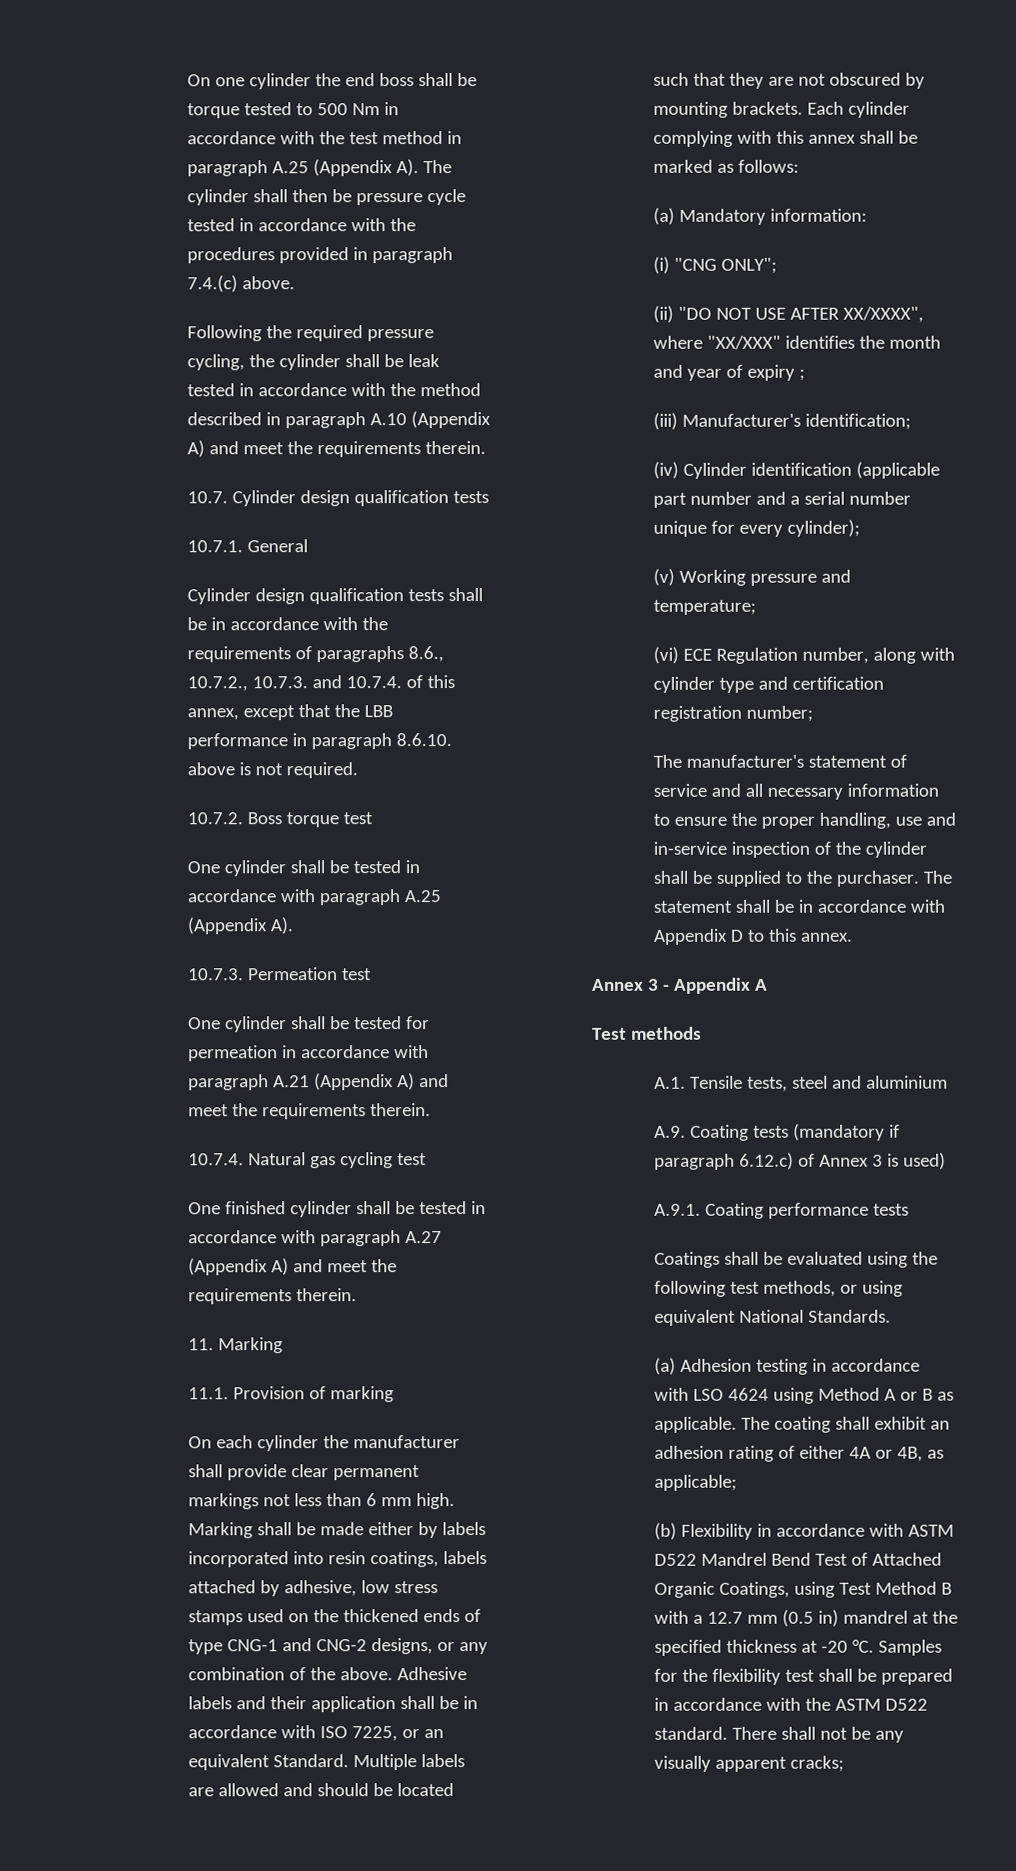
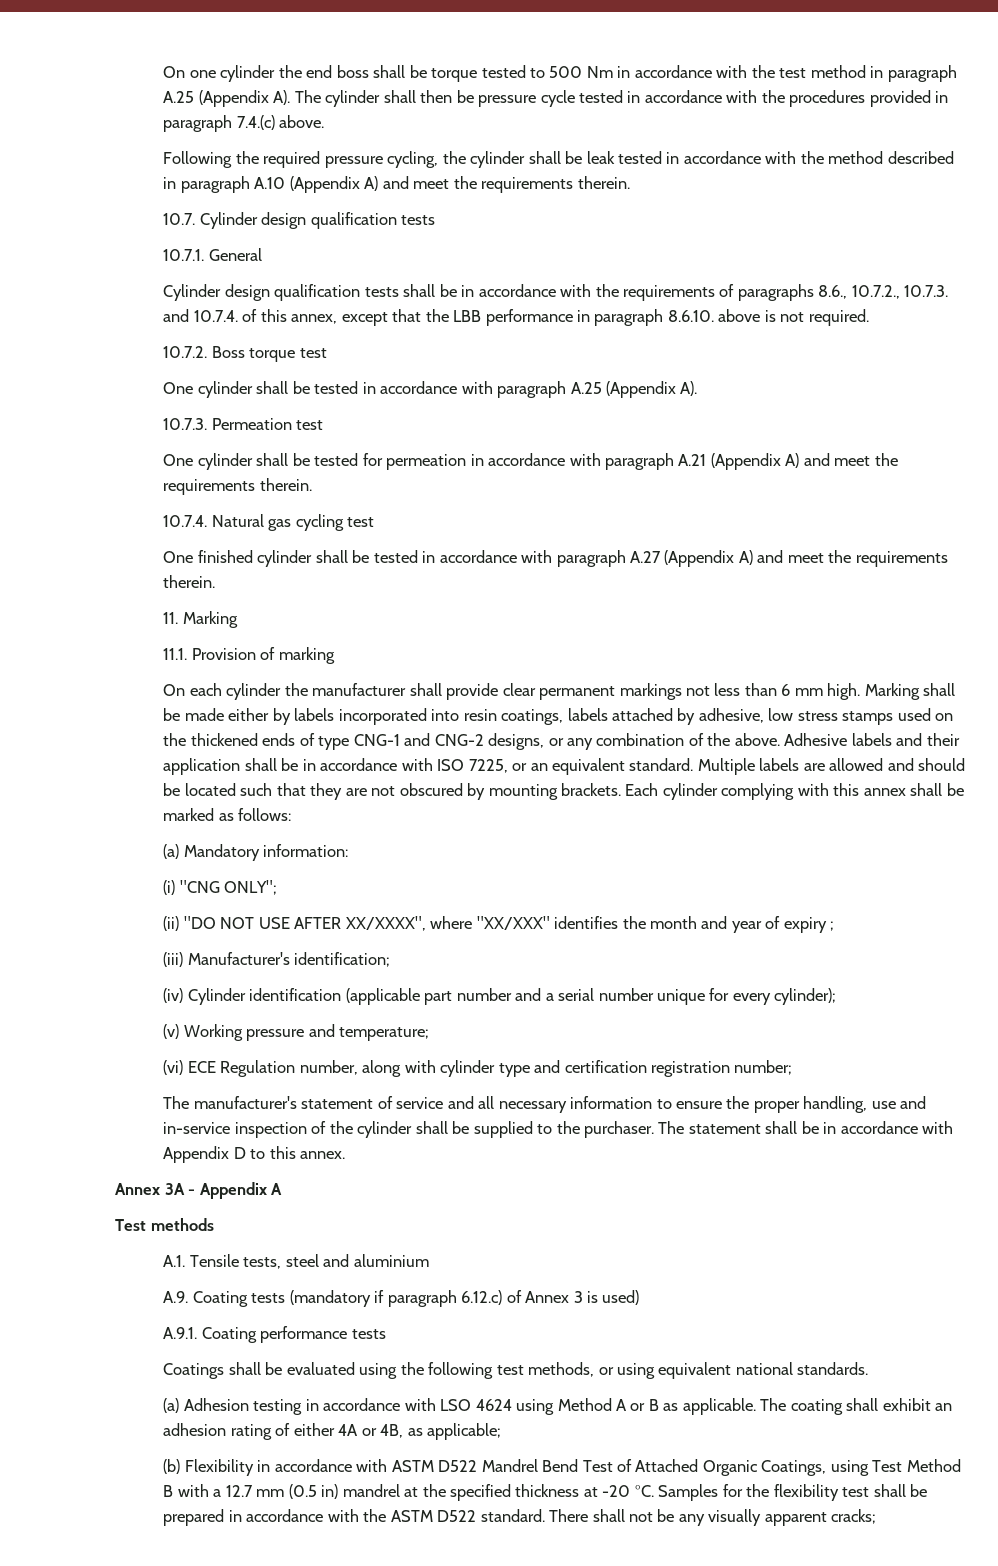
- Adhesive labels and their application shall be in accordance with ISO 7225, or an equivalent Standard.
+ Adhesive labels and their application shall be in accordance with ISO 7225, or an equivalent standard.
- Annex 3 - Appendix A
+ Annex 3A - Appendix A
- Coatings shall be evaluated using the following test methods, or using equivalent National Standards.
+ Coatings shall be evaluated using the following test methods, or using equivalent national standards.

